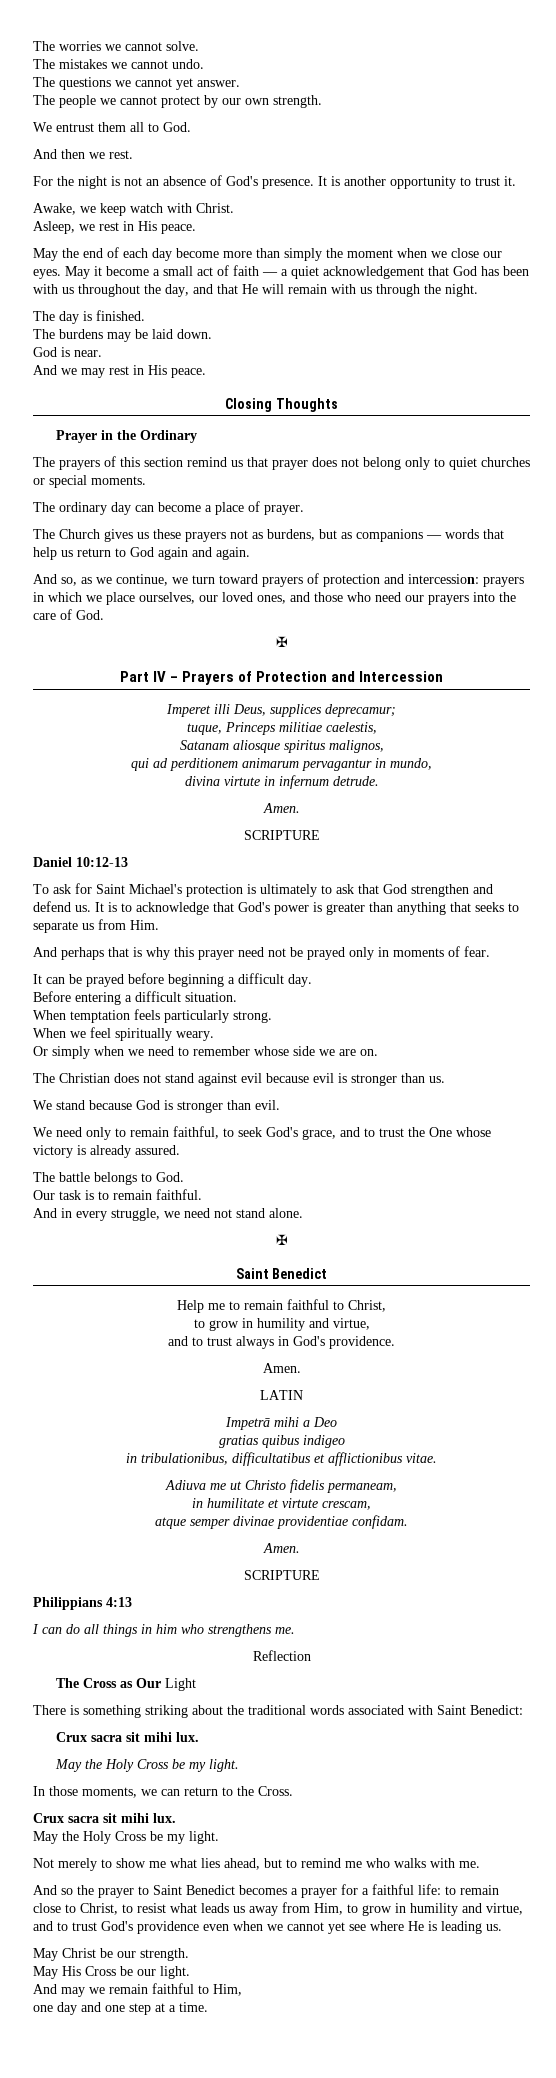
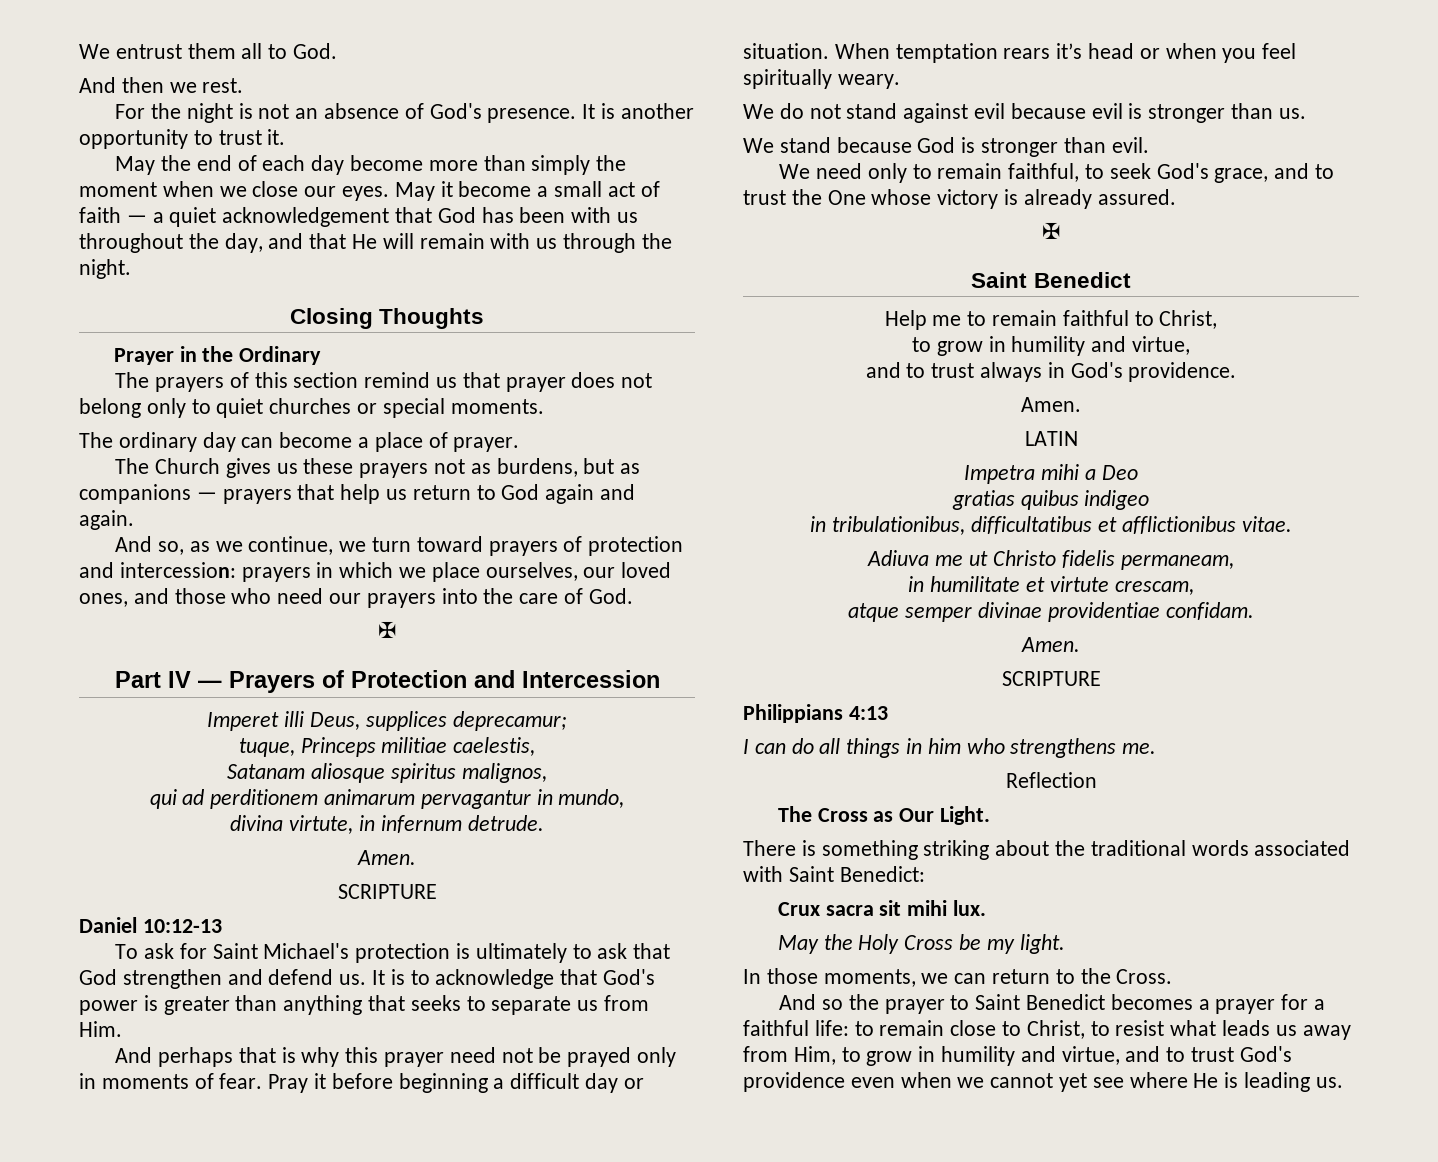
- The worries we cannot solve.
- The mistakes we cannot undo.
- The questions we cannot yet answer.
- The people we cannot protect by our own strength.
- Awake, we keep watch with Christ.
- Asleep, we rest in His peace.
- The day is finished.
- The burdens may be laid down.
- God is near.
- And we may rest in His peace.
- The Church gives us these prayers not as burdens, but as companions — words that help us return to God again and again.
+ The Church gives us these prayers not as burdens, but as companions — prayers that help us return to God again and again.
- Part IV – Prayers of Protection and Intercession
+ Part IV — Prayers of Protection and Intercession
- divina virtute in infernum detrude.
+ divina virtute, in infernum detrude.
- And perhaps that is why this prayer need not be prayed only in moments of fear.
- It can be prayed before beginning a difficult day.
- Before entering a difficult situation.
- When temptation feels particularly strong.
- When we feel spiritually weary.
- Or simply when we need to remember whose side we are on.
- The Christian does not stand against evil because evil is stronger than us.
+ And perhaps that is why this prayer need not be prayed only in moments of fear. Pray it before beginning a difficult day or situation. When temptation rears it’s head or when you feel spiritually weary.
+ We do not stand against evil because evil is stronger than us.
- The battle belongs to God.
- Our task is to remain faithful.
- And in every struggle, we need not stand alone.
- Impetrā mihi a Deo
+ Impetra mihi a Deo
- The Cross as Our Light
+ The Cross as Our Light.
  In those moments, we can return to the Cross.
- Crux sacra sit mihi lux.
- May the Holy Cross be my light.
- Not merely to show me what lies ahead, but to remind me who walks with me.
- May Christ be our strength.
- May His Cross be our light.
- And may we remain faithful to Him,
- one day and one step at a time.

